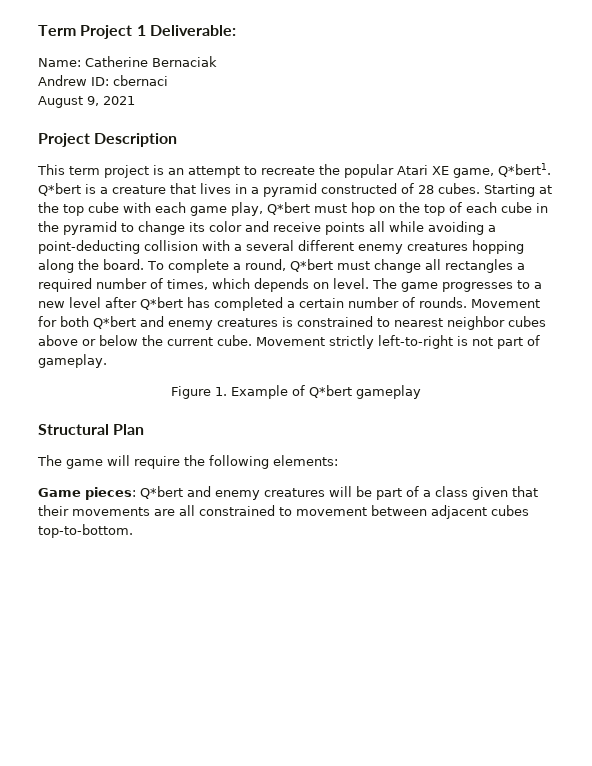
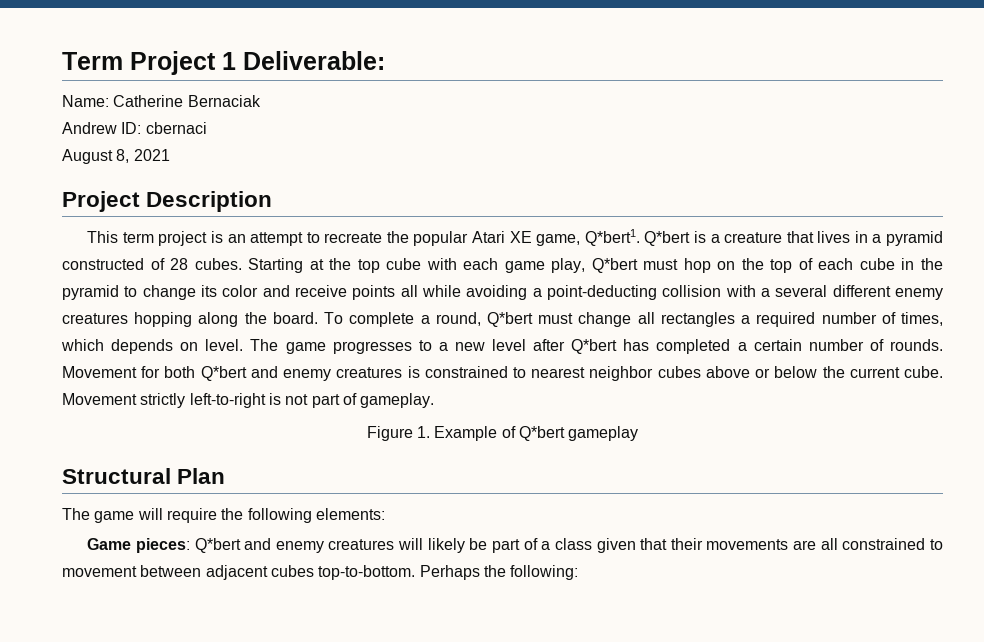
- August 9, 2021
+ August 8, 2021
- Game pieces: Q*bert and enemy creatures will be part of a class given that their movements are all constrained to movement between adjacent cubes top-to-bottom.
+ Game pieces: Q*bert and enemy creatures will likely be part of a class given that their movements are all constrained to movement between adjacent cubes top-to-bottom.
+ Perhaps the following:

